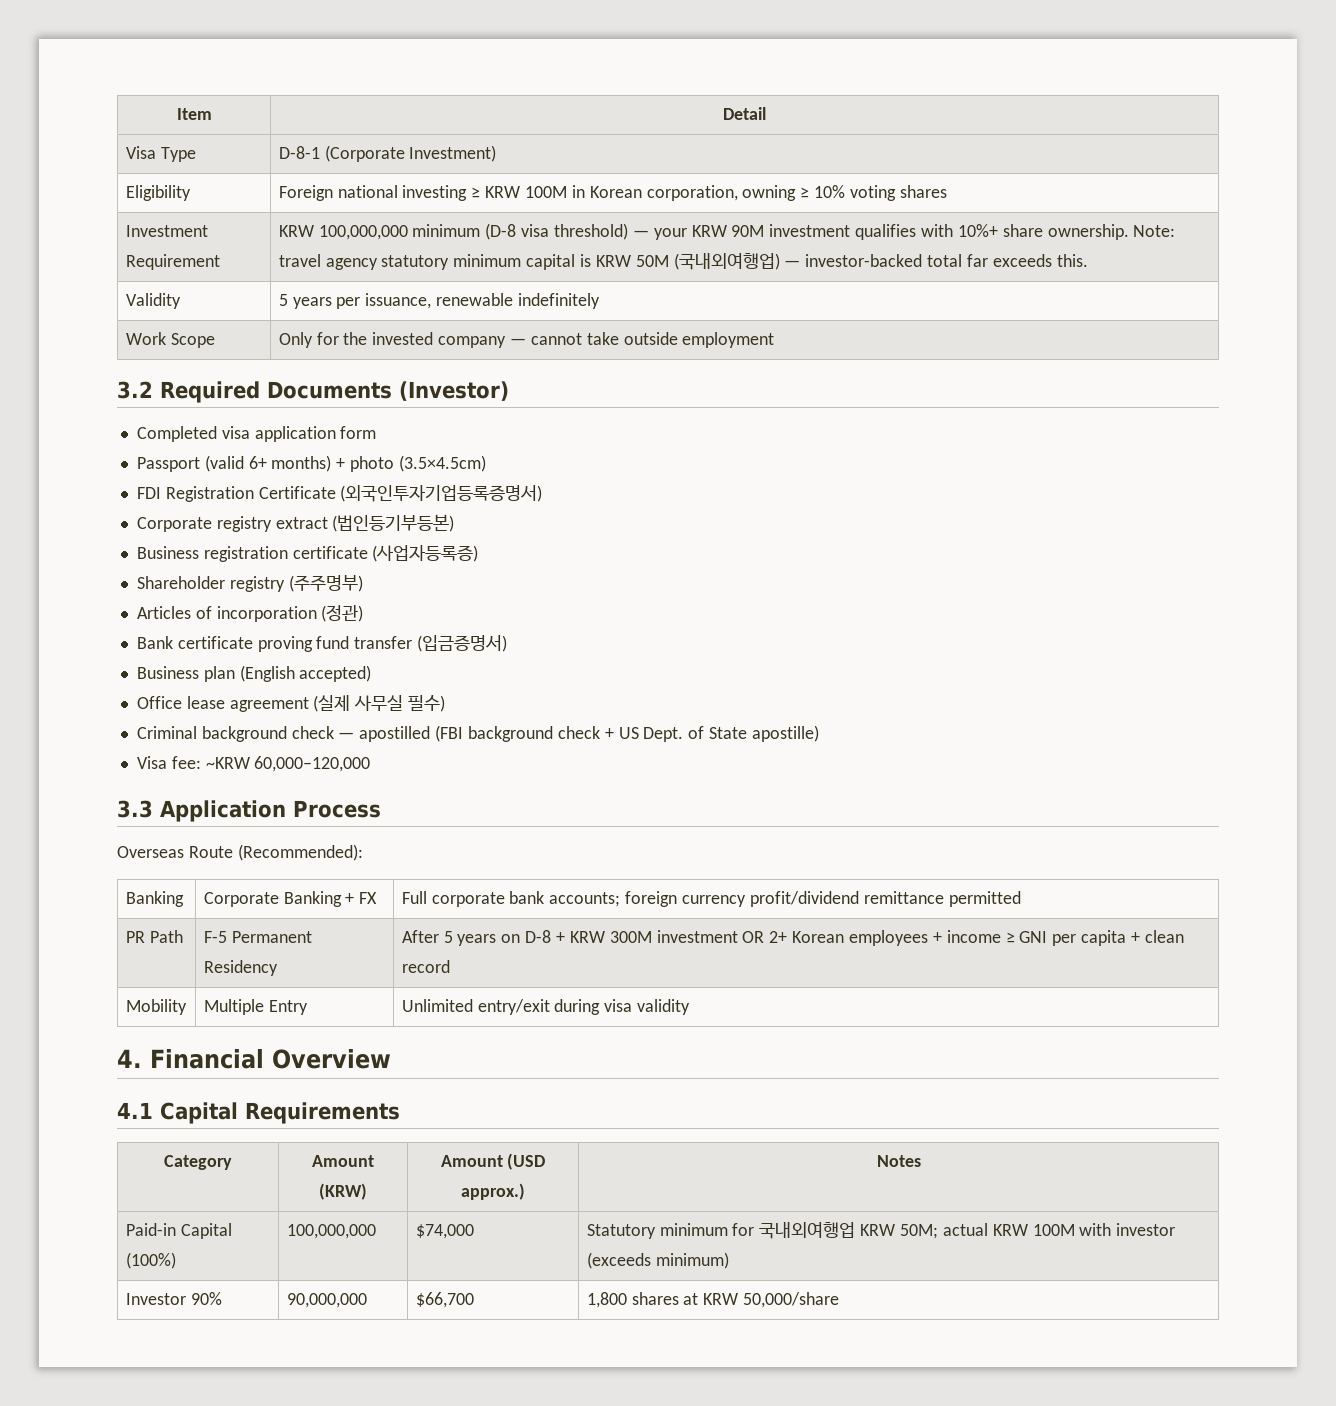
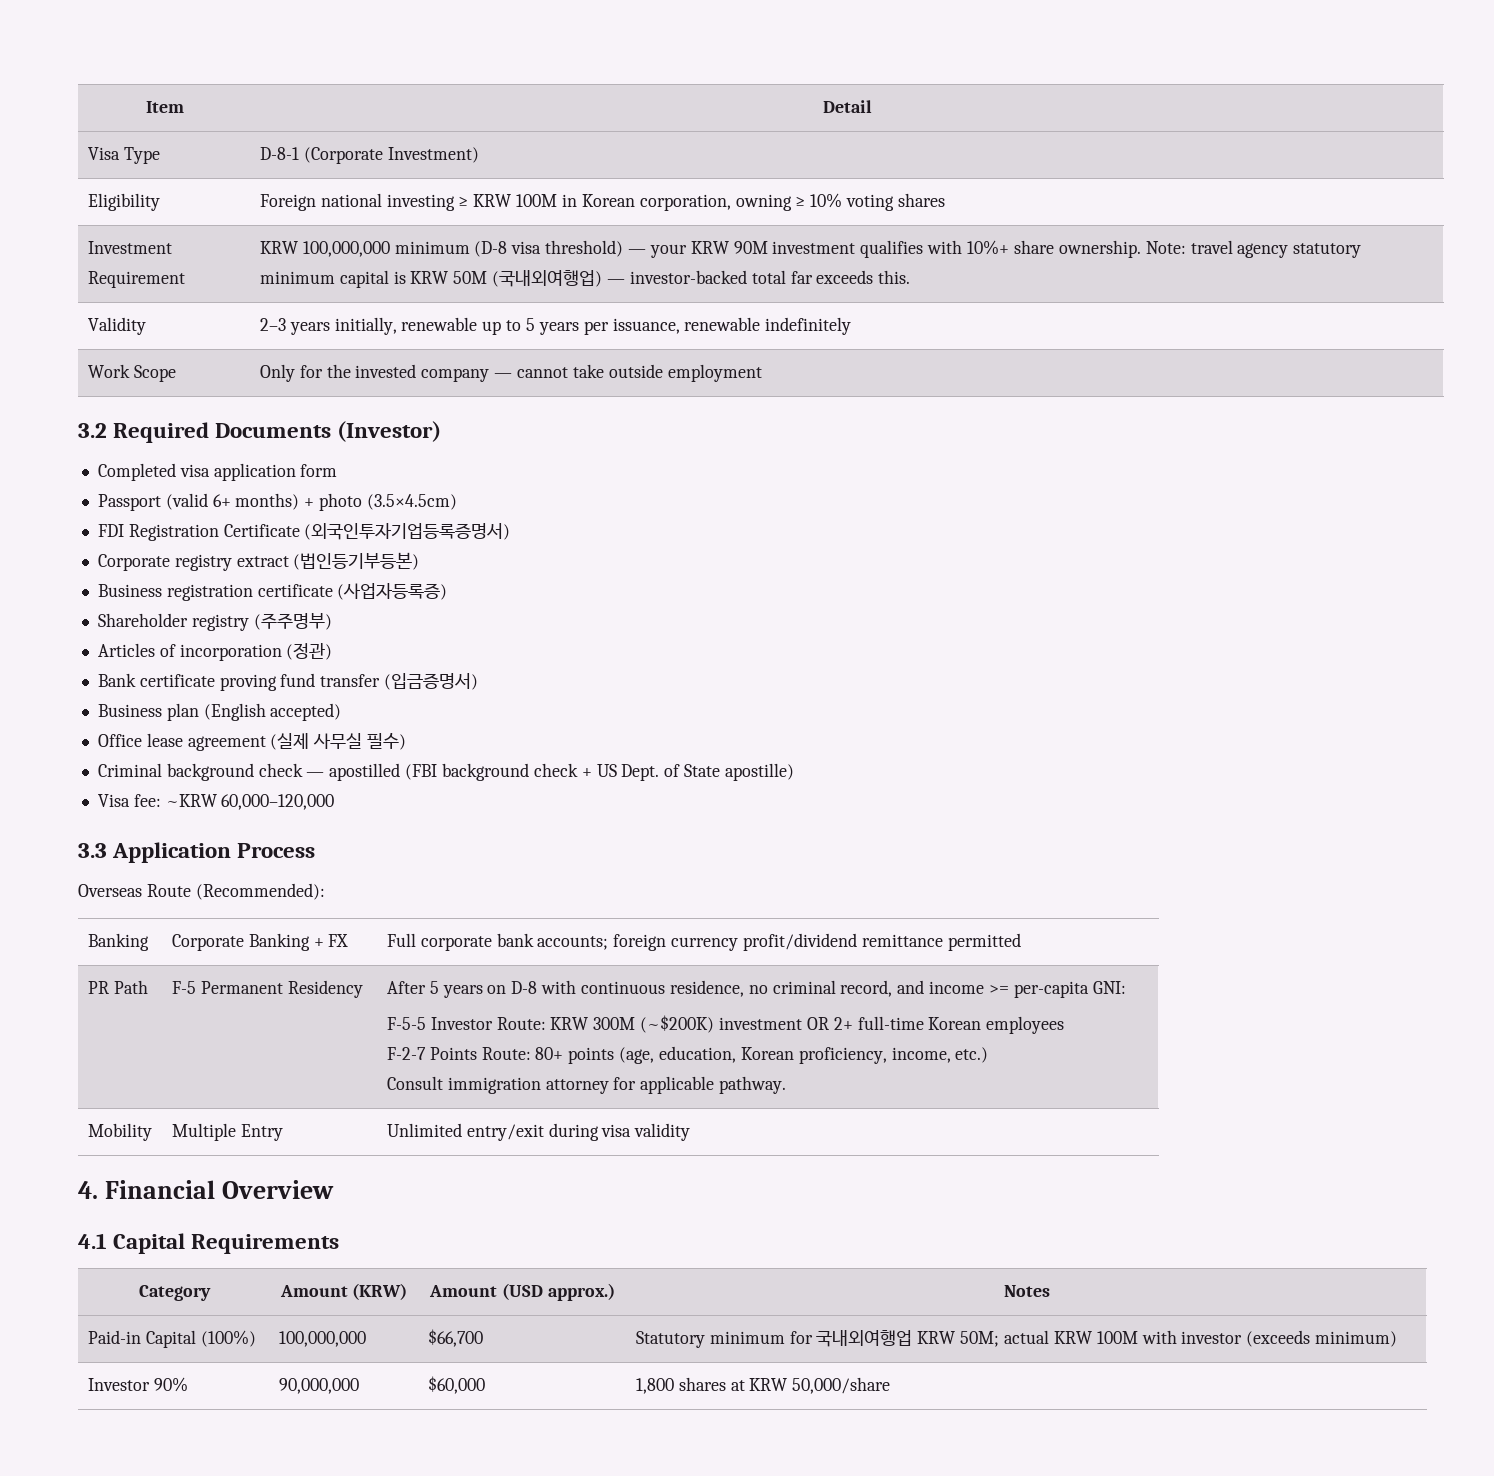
- Validity | 5 years per issuance, renewable indefinitely
+ Validity | 2–3 years initially, renewable up to 5 years per issuance, renewable indefinitely
- After 5 years on D-8 + KRW 300M investment OR 2+ Korean employees + income ≥ GNI per capita + clean record
+ After 5 years on D-8 with continuous residence, no criminal record, and income >= per-capita GNI:
+ F-5-5 Investor Route: KRW 300M (~$200K) investment OR 2+ full-time Korean employees
+ F-2-7 Points Route: 80+ points (age, education, Korean proficiency, income, etc.)
+ Consult immigration attorney for applicable pathway.
- Paid-in Capital (100%) | 100,000,000 | $74,000 | Statutory minimum for 국내외여행업 KRW 50M; actual KRW 100M with investor (exceeds minimum)
+ Paid-in Capital (100%) | 100,000,000 | $66,700 | Statutory minimum for 국내외여행업 KRW 50M; actual KRW 100M with investor (exceeds minimum)
- Investor 90% | 90,000,000 | $66,700 | 1,800 shares at KRW 50,000/share
+ Investor 90% | 90,000,000 | $60,000 | 1,800 shares at KRW 50,000/share

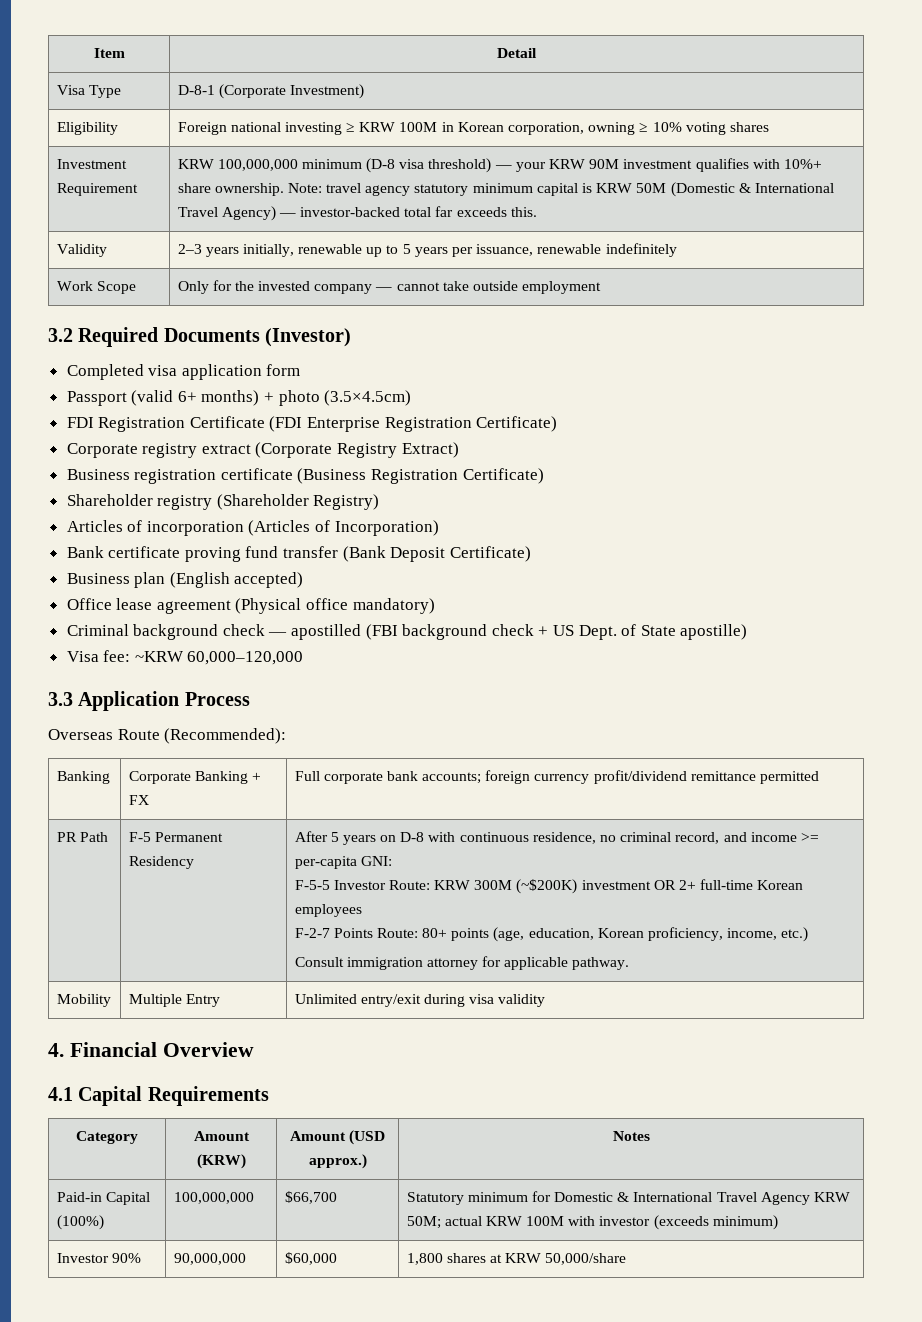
- Investment Requirement | KRW 100,000,000 minimum (D-8 visa threshold) — your KRW 90M investment qualifies with 10%+ share ownership. Note: travel agency statutory minimum capital is KRW 50M (국내외여행업) — investor-backed total far exceeds this.
+ Investment Requirement | KRW 100,000,000 minimum (D-8 visa threshold) — your KRW 90M investment qualifies with 10%+ share ownership. Note: travel agency statutory minimum capital is KRW 50M (Domestic & International Travel Agency) — investor-backed total far exceeds this.
- FDI Registration Certificate (외국인투자기업등록증명서)
+ FDI Registration Certificate (FDI Enterprise Registration Certificate)
- Corporate registry extract (법인등기부등본)
+ Corporate registry extract (Corporate Registry Extract)
- Business registration certificate (사업자등록증)
+ Business registration certificate (Business Registration Certificate)
- Shareholder registry (주주명부)
+ Shareholder registry (Shareholder Registry)
- Articles of incorporation (정관)
+ Articles of incorporation (Articles of Incorporation)
- Bank certificate proving fund transfer (입금증명서)
+ Bank certificate proving fund transfer (Bank Deposit Certificate)
- Office lease agreement (실제 사무실 필수)
+ Office lease agreement (Physical office mandatory)
- Paid-in Capital (100%) | 100,000,000 | $66,700 | Statutory minimum for 국내외여행업 KRW 50M; actual KRW 100M with investor (exceeds minimum)
+ Paid-in Capital (100%) | 100,000,000 | $66,700 | Statutory minimum for Domestic & International Travel Agency KRW 50M; actual KRW 100M with investor (exceeds minimum)

